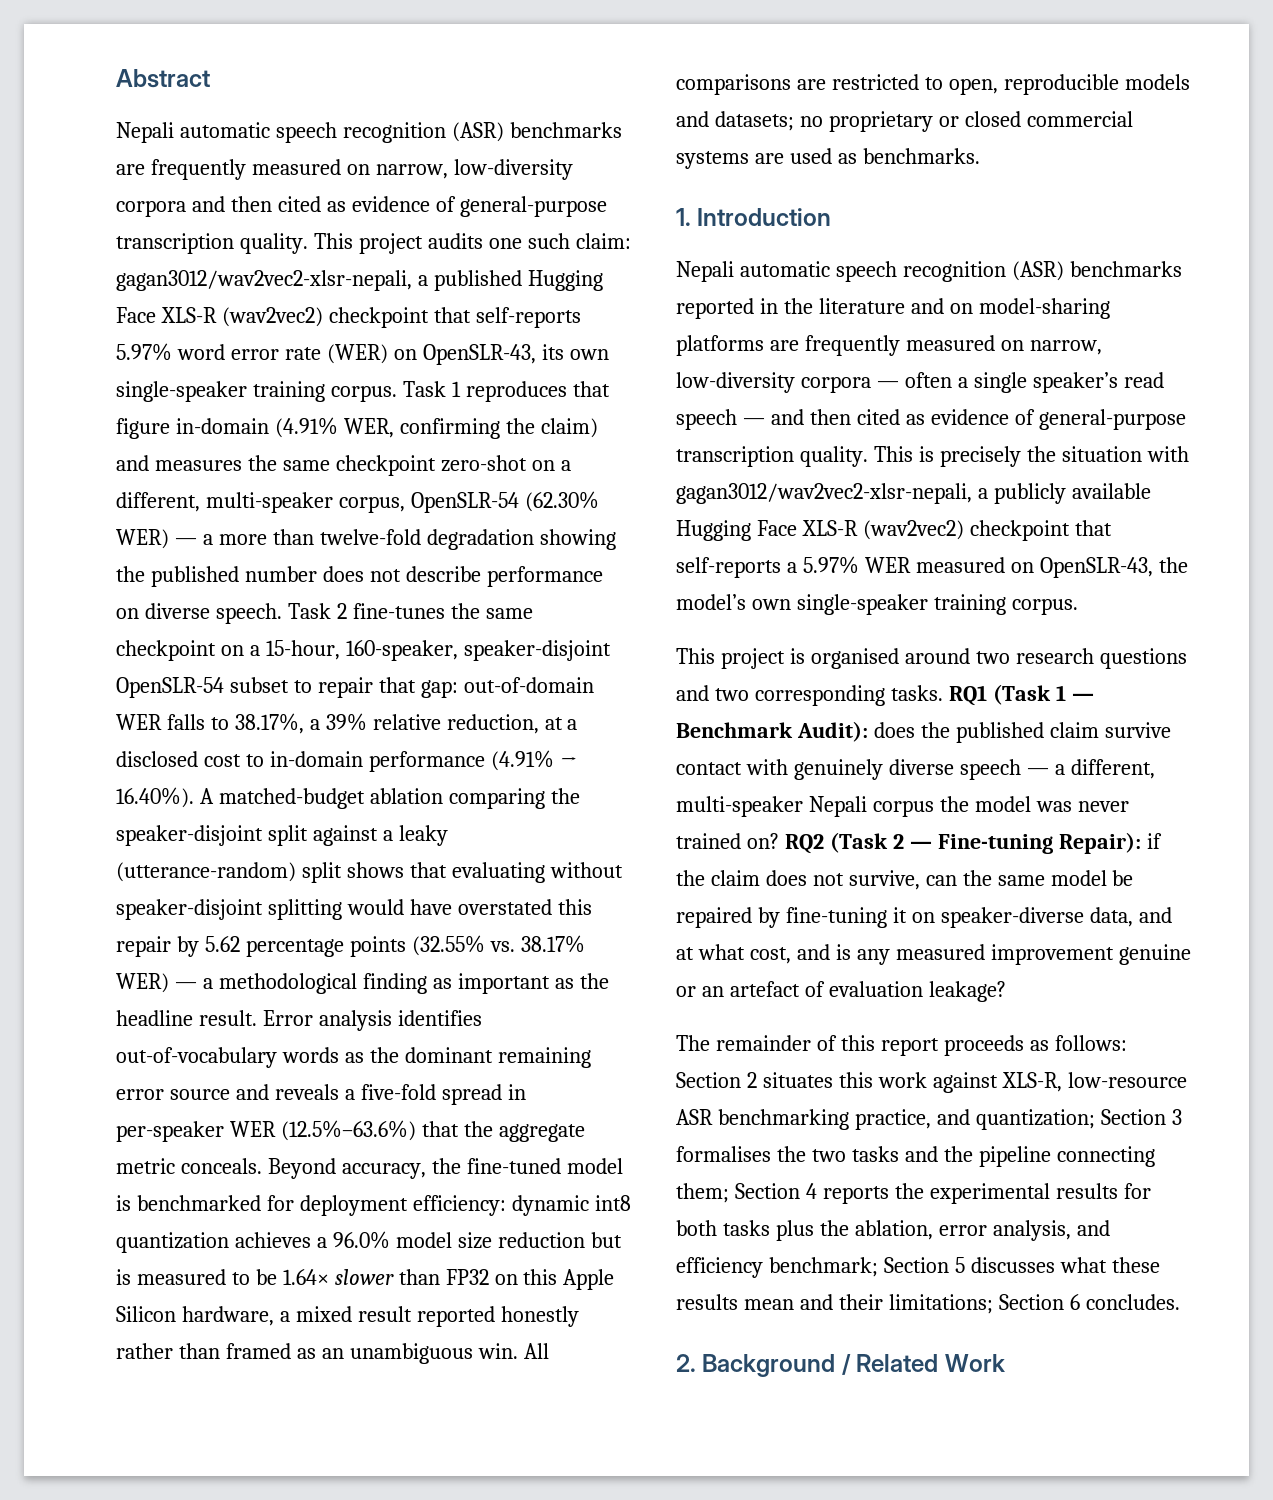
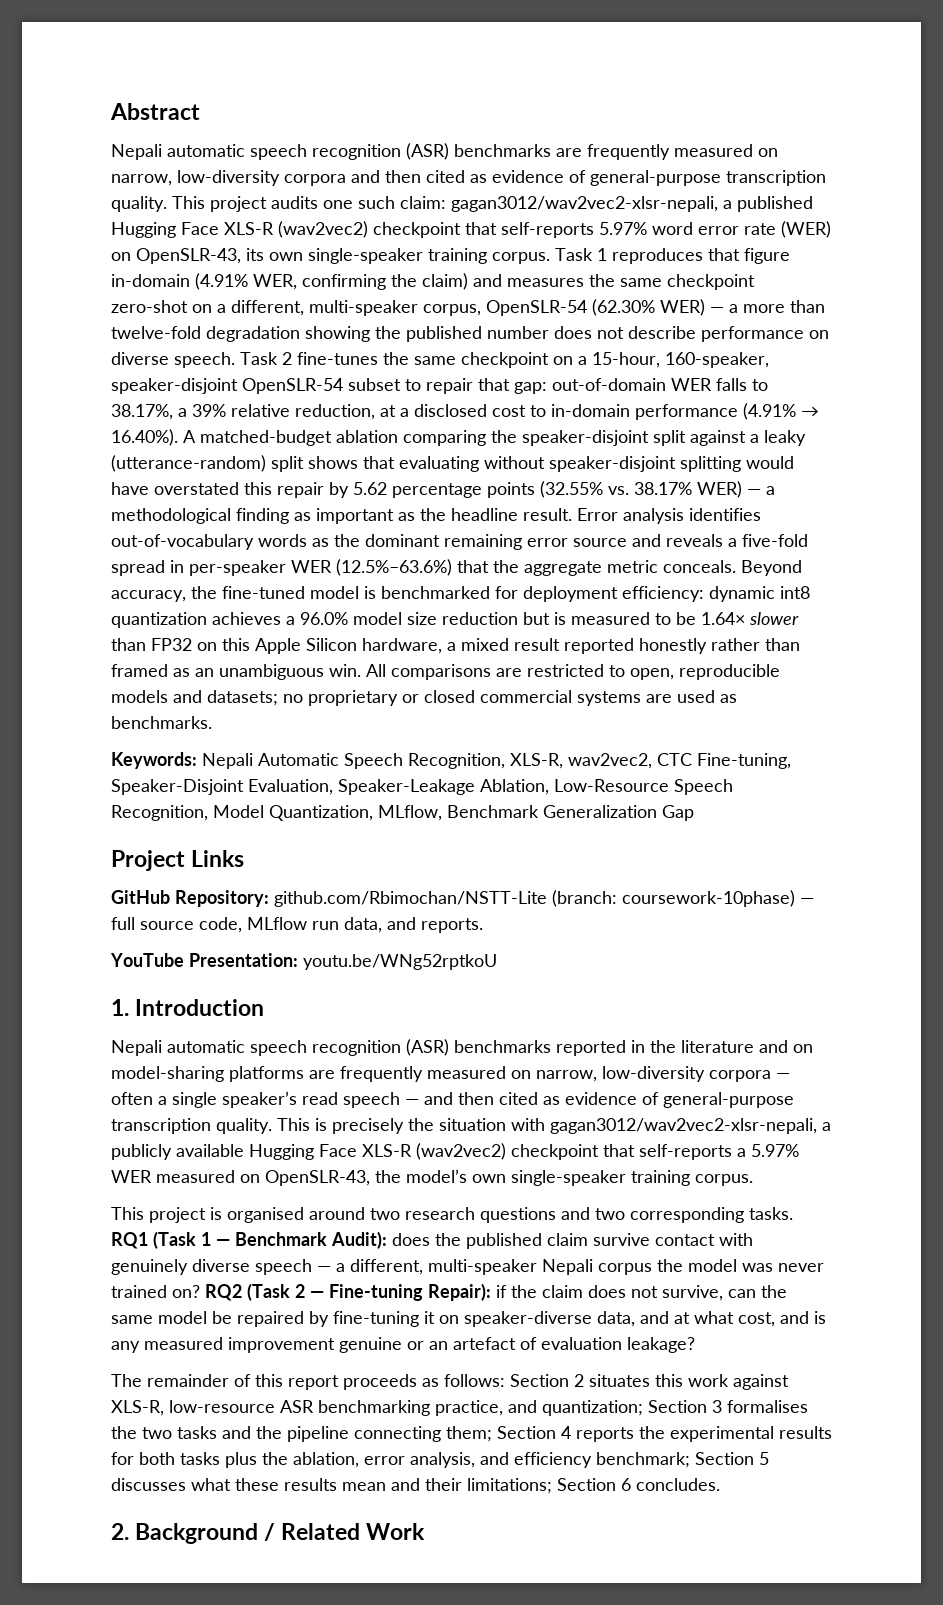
+ Keywords: Nepali Automatic Speech Recognition, XLS-R, wav2vec2, CTC Fine-tuning, Speaker-Disjoint Evaluation, Speaker-Leakage Ablation, Low-Resource Speech Recognition, Model Quantization, MLflow, Benchmark Generalization Gap
+ Project Links
+ GitHub Repository: github.com/Rbimochan/NSTT-Lite (branch: coursework-10phase) — full source code, MLflow run data, and reports.
+ YouTube Presentation: youtu.be/WNg52rptkoU

